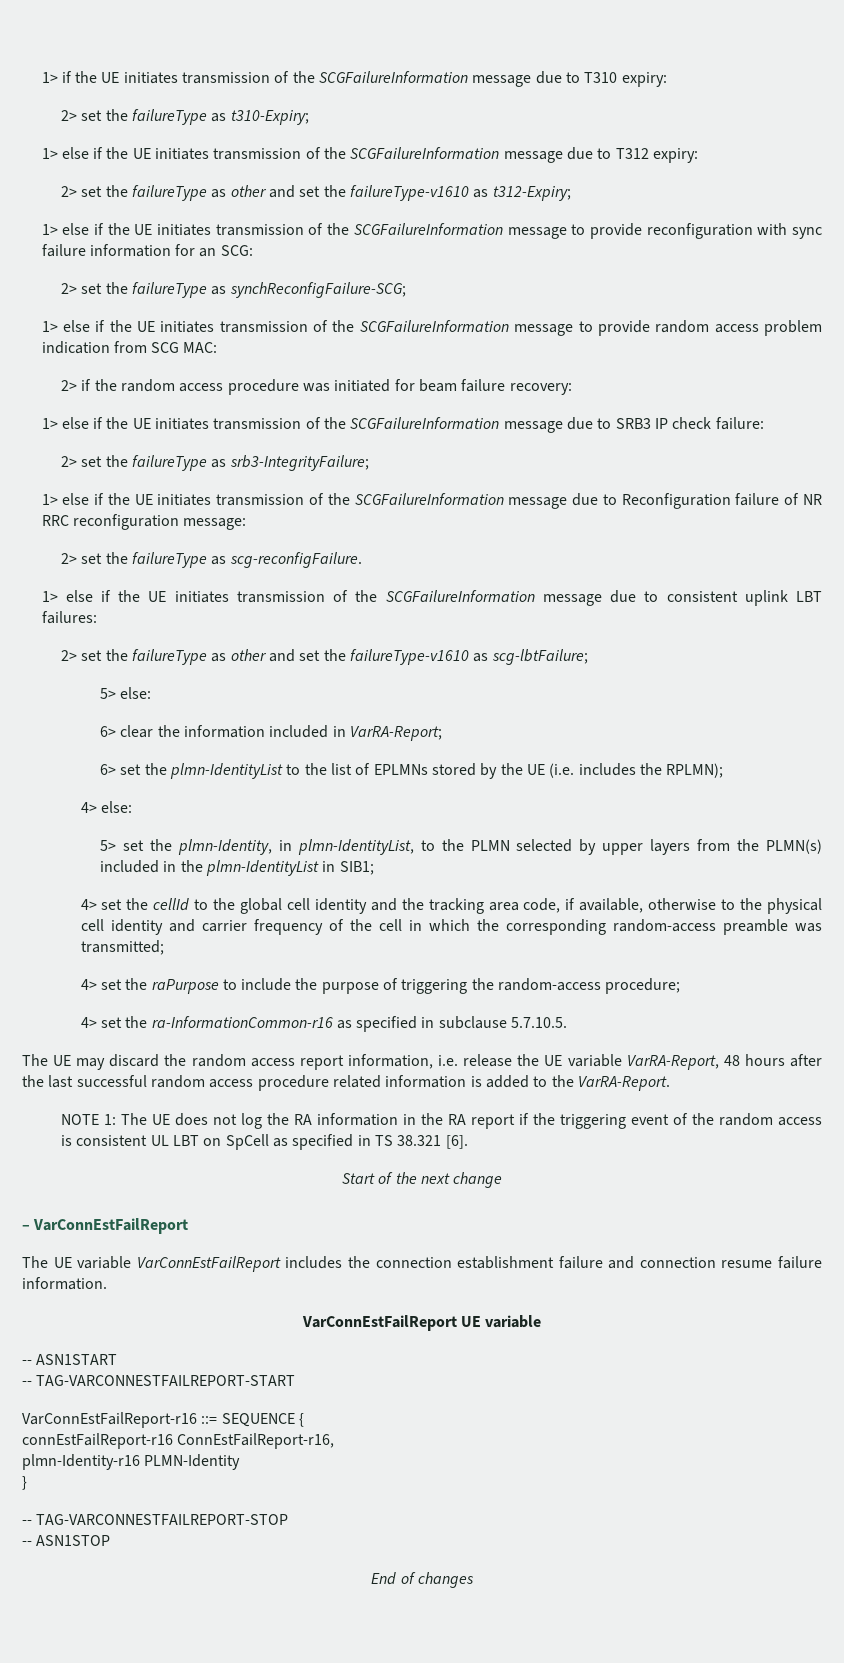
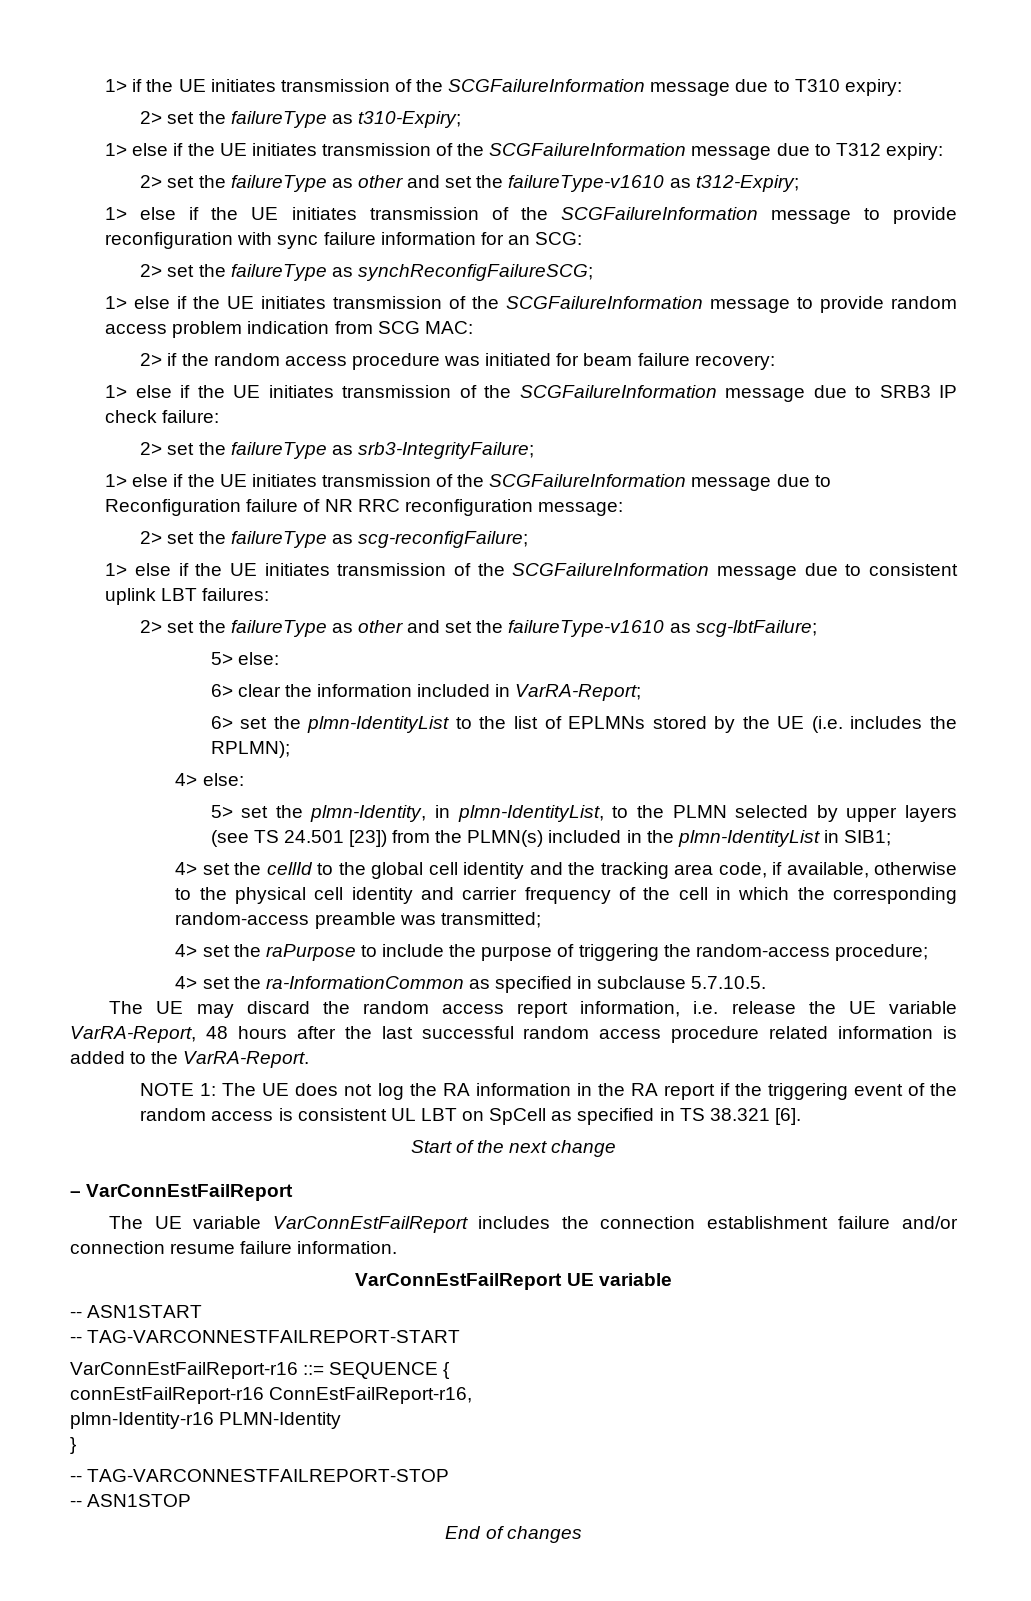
- 2> set the failureType as synchReconfigFailure-SCG;
+ 2> set the failureType as synchReconfigFailureSCG;
- 2> set the failureType as scg-reconfigFailure.
+ 2> set the failureType as scg-reconfigFailure;
- 5> set the plmn-Identity, in plmn-IdentityList, to the PLMN selected by upper layers from the PLMN(s) included in the plmn-IdentityList in SIB1;
+ 5> set the plmn-Identity, in plmn-IdentityList, to the PLMN selected by upper layers (see TS 24.501 [23]) from the PLMN(s) included in the plmn-IdentityList in SIB1;
- 4> set the ra-InformationCommon-r16 as specified in subclause 5.7.10.5.
+ 4> set the ra-InformationCommon as specified in subclause 5.7.10.5.
- The UE variable VarConnEstFailReport includes the connection establishment failure and connection resume failure information.
+ The UE variable VarConnEstFailReport includes the connection establishment failure and/or connection resume failure information.

